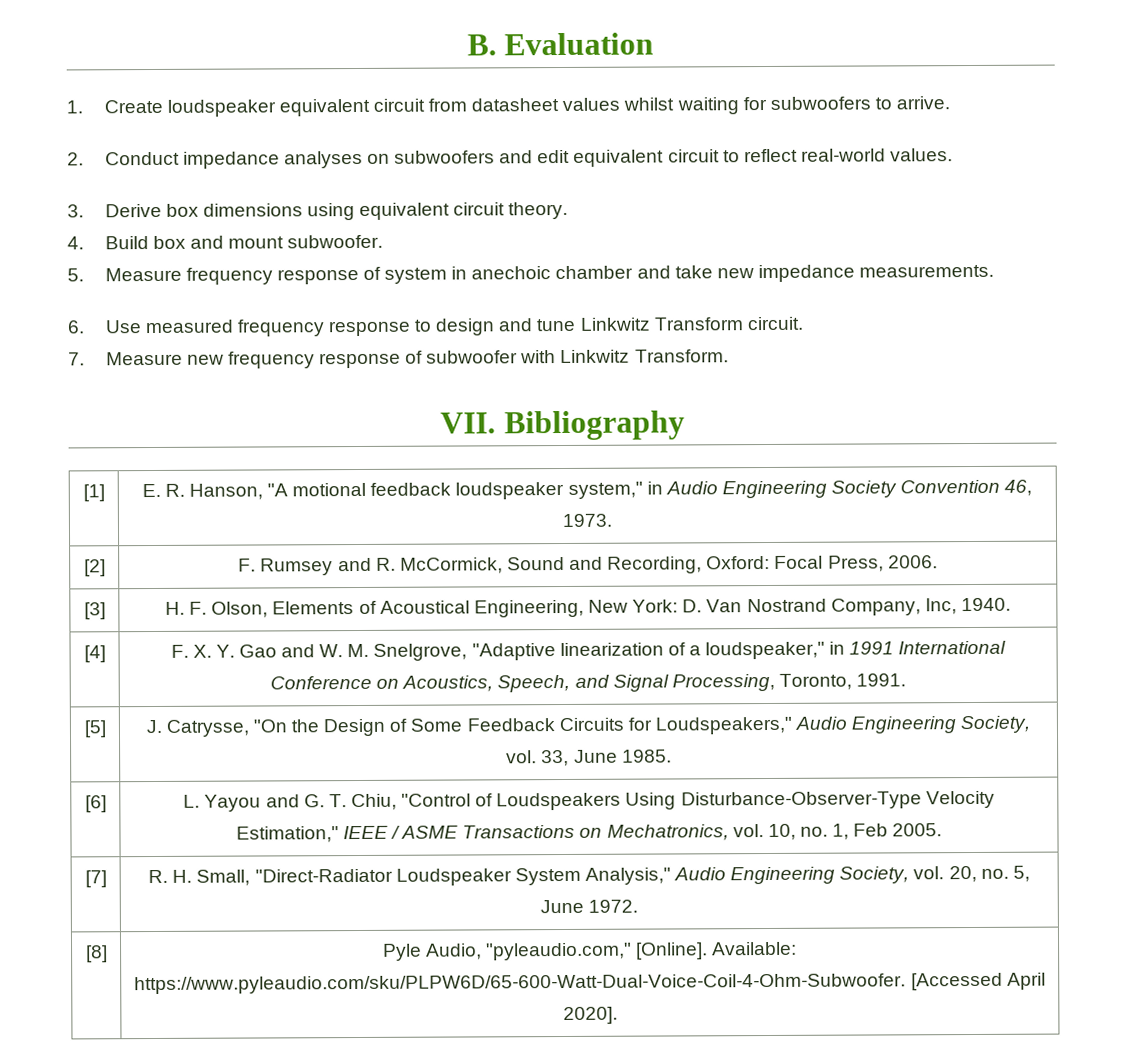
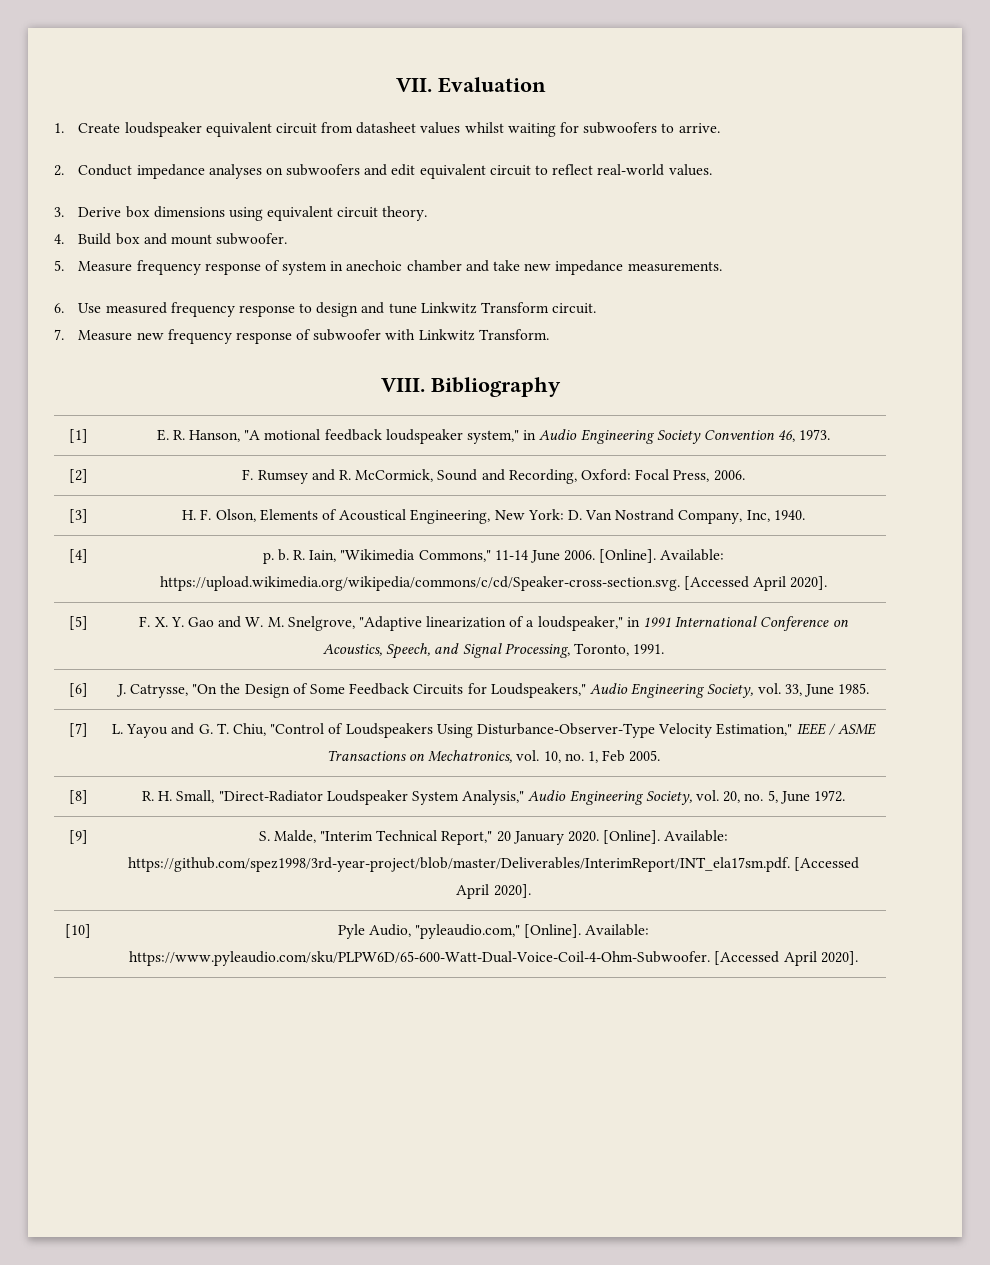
- B. Evaluation
+ VII. Evaluation
- VII. Bibliography
+ VIII. Bibliography
- [4] | F. X. Y. Gao and W. M. Snelgrove, "Adaptive linearization of a loudspeaker," in 1991 International Conference on Acoustics, Speech, and Signal Processing, Toronto, 1991.
+ [4] | p. b. R. Iain, "Wikimedia Commons," 11-14 June 2006. [Online]. Available: https://upload.wikimedia.org/wikipedia/commons/c/cd/Speaker-cross-section.svg. [Accessed April 2020].
+ [5] | F. X. Y. Gao and W. M. Snelgrove, "Adaptive linearization of a loudspeaker," in 1991 International Conference on Acoustics, Speech, and Signal Processing, Toronto, 1991.
- [5] | J. Catrysse, "On the Design of Some Feedback Circuits for Loudspeakers," Audio Engineering Society, vol. 33, June 1985.
+ [6] | J. Catrysse, "On the Design of Some Feedback Circuits for Loudspeakers," Audio Engineering Society, vol. 33, June 1985.
- [6] | L. Yayou and G. T. Chiu, "Control of Loudspeakers Using Disturbance-Observer-Type Velocity Estimation," IEEE / ASME Transactions on Mechatronics, vol. 10, no. 1, Feb 2005.
+ [7] | L. Yayou and G. T. Chiu, "Control of Loudspeakers Using Disturbance-Observer-Type Velocity Estimation," IEEE / ASME Transactions on Mechatronics, vol. 10, no. 1, Feb 2005.
- [7] | R. H. Small, "Direct-Radiator Loudspeaker System Analysis," Audio Engineering Society, vol. 20, no. 5, June 1972.
+ [8] | R. H. Small, "Direct-Radiator Loudspeaker System Analysis," Audio Engineering Society, vol. 20, no. 5, June 1972.
- [8] | Pyle Audio, "pyleaudio.com," [Online]. Available: https://www.pyleaudio.com/sku/PLPW6D/65-600-Watt-Dual-Voice-Coil-4-Ohm-Subwoofer. [Accessed April 2020].
+ [9] | S. Malde, "Interim Technical Report," 20 January 2020. [Online]. Available: https://github.com/spez1998/3rd-year-project/blob/master/Deliverables/InterimReport/INT_ela17sm.pdf. [Accessed April 2020].
+ [10] | Pyle Audio, "pyleaudio.com," [Online]. Available: https://www.pyleaudio.com/sku/PLPW6D/65-600-Watt-Dual-Voice-Coil-4-Ohm-Subwoofer. [Accessed April 2020].

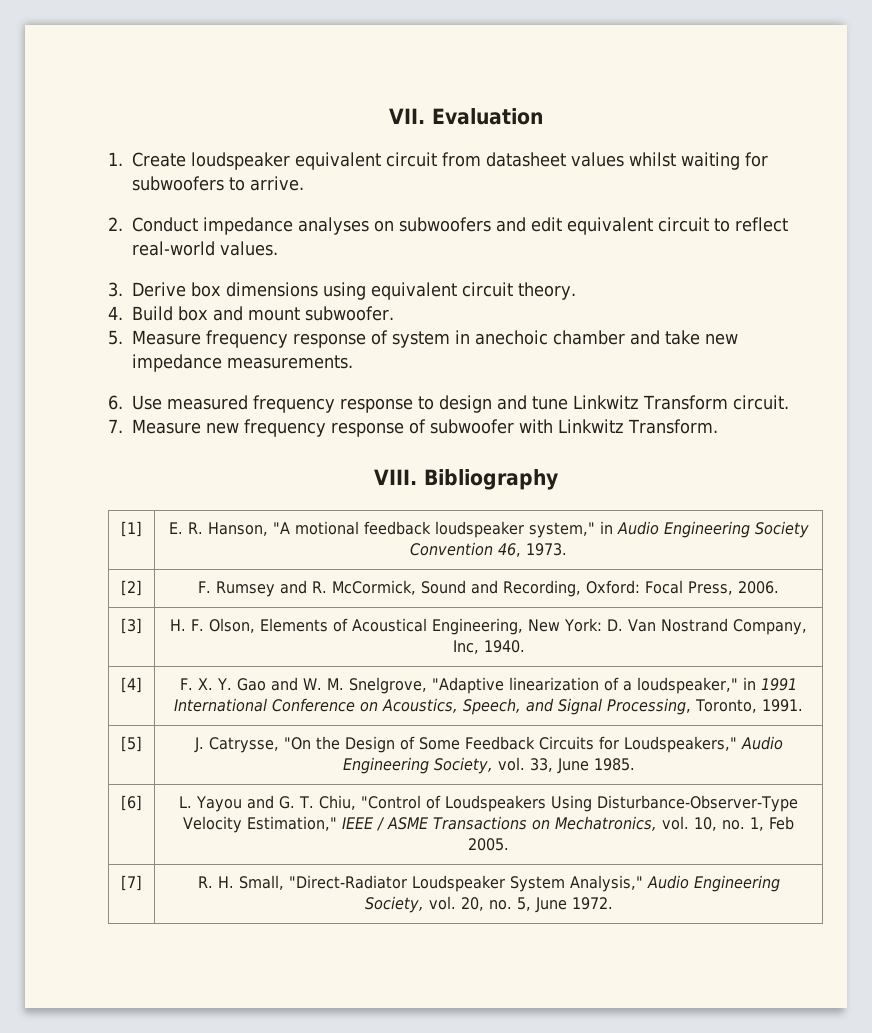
- [4] | p. b. R. Iain, "Wikimedia Commons," 11-14 June 2006. [Online]. Available: https://upload.wikimedia.org/wikipedia/commons/c/cd/Speaker-cross-section.svg. [Accessed April 2020].
- [5] | F. X. Y. Gao and W. M. Snelgrove, "Adaptive linearization of a loudspeaker," in 1991 International Conference on Acoustics, Speech, and Signal Processing, Toronto, 1991.
+ [4] | F. X. Y. Gao and W. M. Snelgrove, "Adaptive linearization of a loudspeaker," in 1991 International Conference on Acoustics, Speech, and Signal Processing, Toronto, 1991.
- [6] | J. Catrysse, "On the Design of Some Feedback Circuits for Loudspeakers," Audio Engineering Society, vol. 33, June 1985.
+ [5] | J. Catrysse, "On the Design of Some Feedback Circuits for Loudspeakers," Audio Engineering Society, vol. 33, June 1985.
- [7] | L. Yayou and G. T. Chiu, "Control of Loudspeakers Using Disturbance-Observer-Type Velocity Estimation," IEEE / ASME Transactions on Mechatronics, vol. 10, no. 1, Feb 2005.
+ [6] | L. Yayou and G. T. Chiu, "Control of Loudspeakers Using Disturbance-Observer-Type Velocity Estimation," IEEE / ASME Transactions on Mechatronics, vol. 10, no. 1, Feb 2005.
- [8] | R. H. Small, "Direct-Radiator Loudspeaker System Analysis," Audio Engineering Society, vol. 20, no. 5, June 1972.
+ [7] | R. H. Small, "Direct-Radiator Loudspeaker System Analysis," Audio Engineering Society, vol. 20, no. 5, June 1972.
- [9] | S. Malde, "Interim Technical Report," 20 January 2020. [Online]. Available: https://github.com/spez1998/3rd-year-project/blob/master/Deliverables/InterimReport/INT_ela17sm.pdf. [Accessed April 2020].
- [10] | Pyle Audio, "pyleaudio.com," [Online]. Available: https://www.pyleaudio.com/sku/PLPW6D/65-600-Watt-Dual-Voice-Coil-4-Ohm-Subwoofer. [Accessed April 2020].

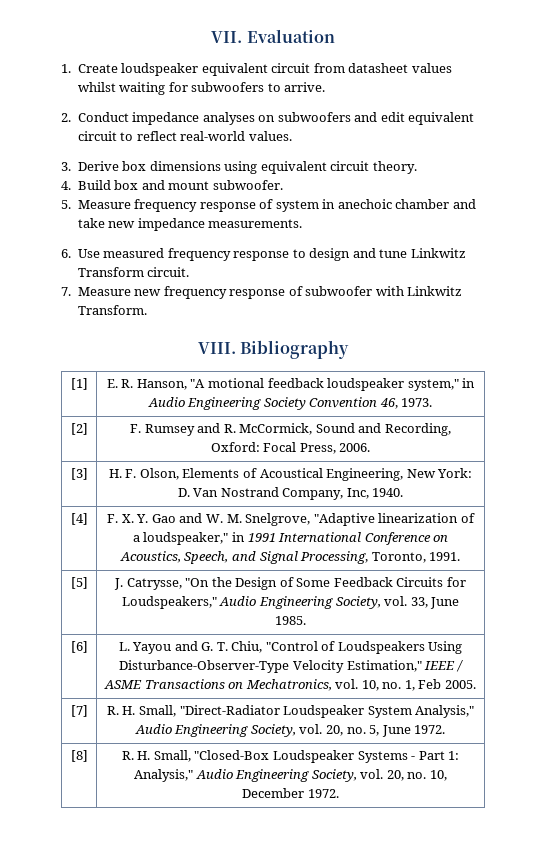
+ [8] | R. H. Small, "Closed-Box Loudspeaker Systems - Part 1: Analysis," Audio Engineering Society, vol. 20, no. 10, December 1972.

